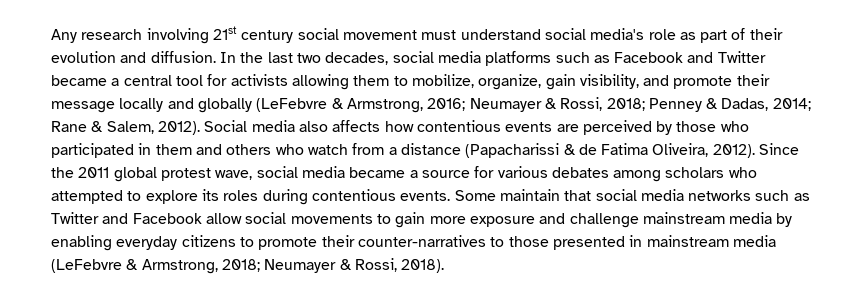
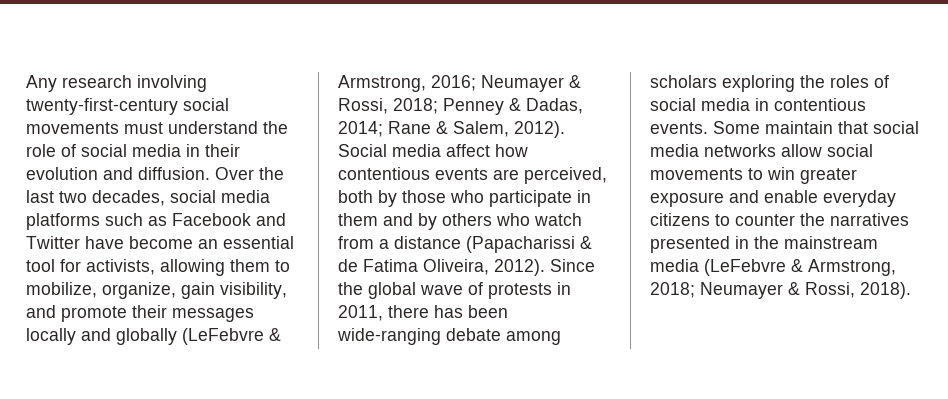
- Any research involving 21st century social movement must understand social media's role as part of their evolution and diffusion.
+ Any research involving twenty-first-century social movements must understand the role of social media in their evolution and diffusion.
- In the last two decades, social media platforms such as Facebook and Twitter became a central tool for activists allowing them to mobilize, organize, gain visibility, and promote their message locally and globally (LeFebvre & Armstrong, 2016; Neumayer & Rossi, 2018; Penney & Dadas, 2014; Rane & Salem, 2012).
+ Over the last two decades, social media platforms such as Facebook and Twitter have become an essential tool for activists, allowing them to mobilize, organize, gain visibility, and promote their messages locally and globally (LeFebvre & Armstrong, 2016; Neumayer & Rossi, 2018; Penney & Dadas, 2014; Rane & Salem, 2012).
- Social media also affects how contentious events are perceived by those who participated in them and others who watch from a distance (Papacharissi & de Fatima Oliveira, 2012).
+ Social media affect how contentious events are perceived, both by those who participate in them and by others who watch from a distance (Papacharissi & de Fatima Oliveira, 2012).
- Since the 2011 global protest wave, social media became a source for various debates among scholars who attempted to explore its roles during contentious events.
+ Since the global wave of protests in 2011, there has been wide-ranging debate among scholars exploring the roles of social media in contentious events.
- Some maintain that social media networks such as Twitter and Facebook allow social movements to gain more exposure and challenge mainstream media by enabling everyday citizens to promote their counter-narratives to those presented in mainstream media (LeFebvre & Armstrong, 2018; Neumayer & Rossi, 2018).
+ Some maintain that social media networks allow social movements to win greater exposure and enable everyday citizens to counter the narratives presented in the mainstream media (LeFebvre & Armstrong, 2018; Neumayer & Rossi, 2018).

